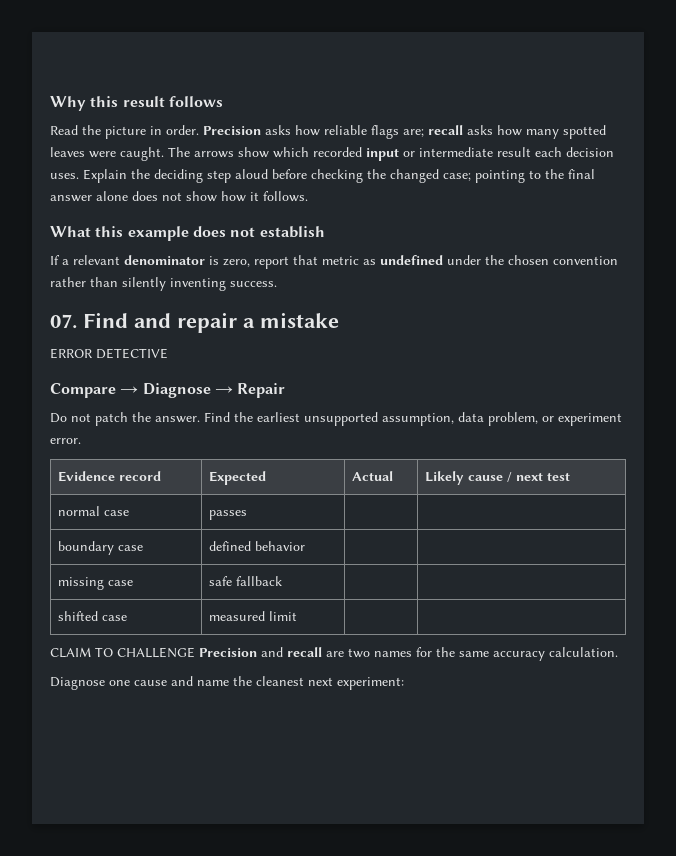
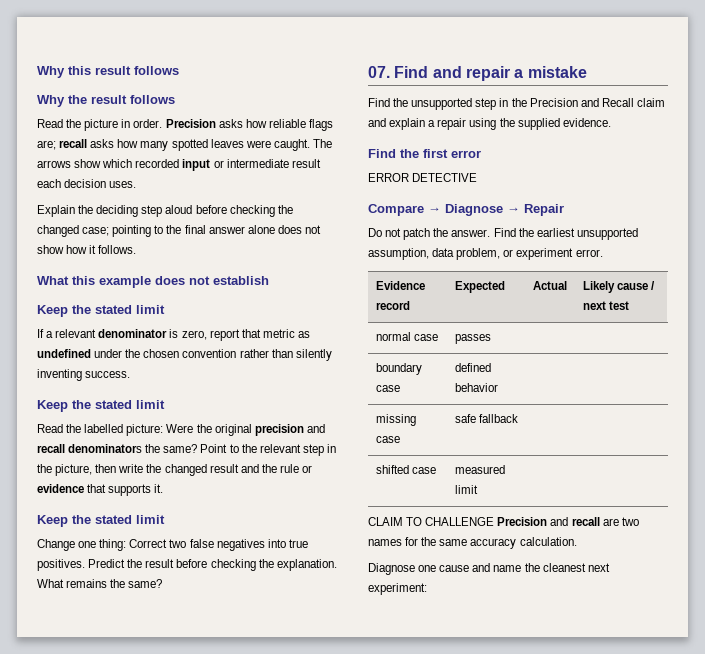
+ Why the result follows
- The arrows show which recorded input or intermediate result each decision uses. Explain the deciding step aloud before checking the changed case; pointing to the final answer alone does not show how it follows.
+ The arrows show which recorded input or intermediate result each decision uses.
+ Explain the deciding step aloud before checking the changed case; pointing to the final answer alone does not show how it follows.
  What this example does not establish
+ Keep the stated limit
  If a relevant denominator is zero, report that metric as undefined under the chosen convention rather than silently inventing success.
+ Keep the stated limit
+ Read the labelled picture: Were the original precision and recall denominators the same? Point to the relevant step in the picture, then write the changed result and the rule or evidence that supports it.
+ Keep the stated limit
+ Change one thing: Correct two false negatives into true positives. Predict the result before checking the explanation. What remains the same?
+ Find the unsupported step in the Precision and Recall claim and explain a repair using the supplied evidence.
+ Find the first error

